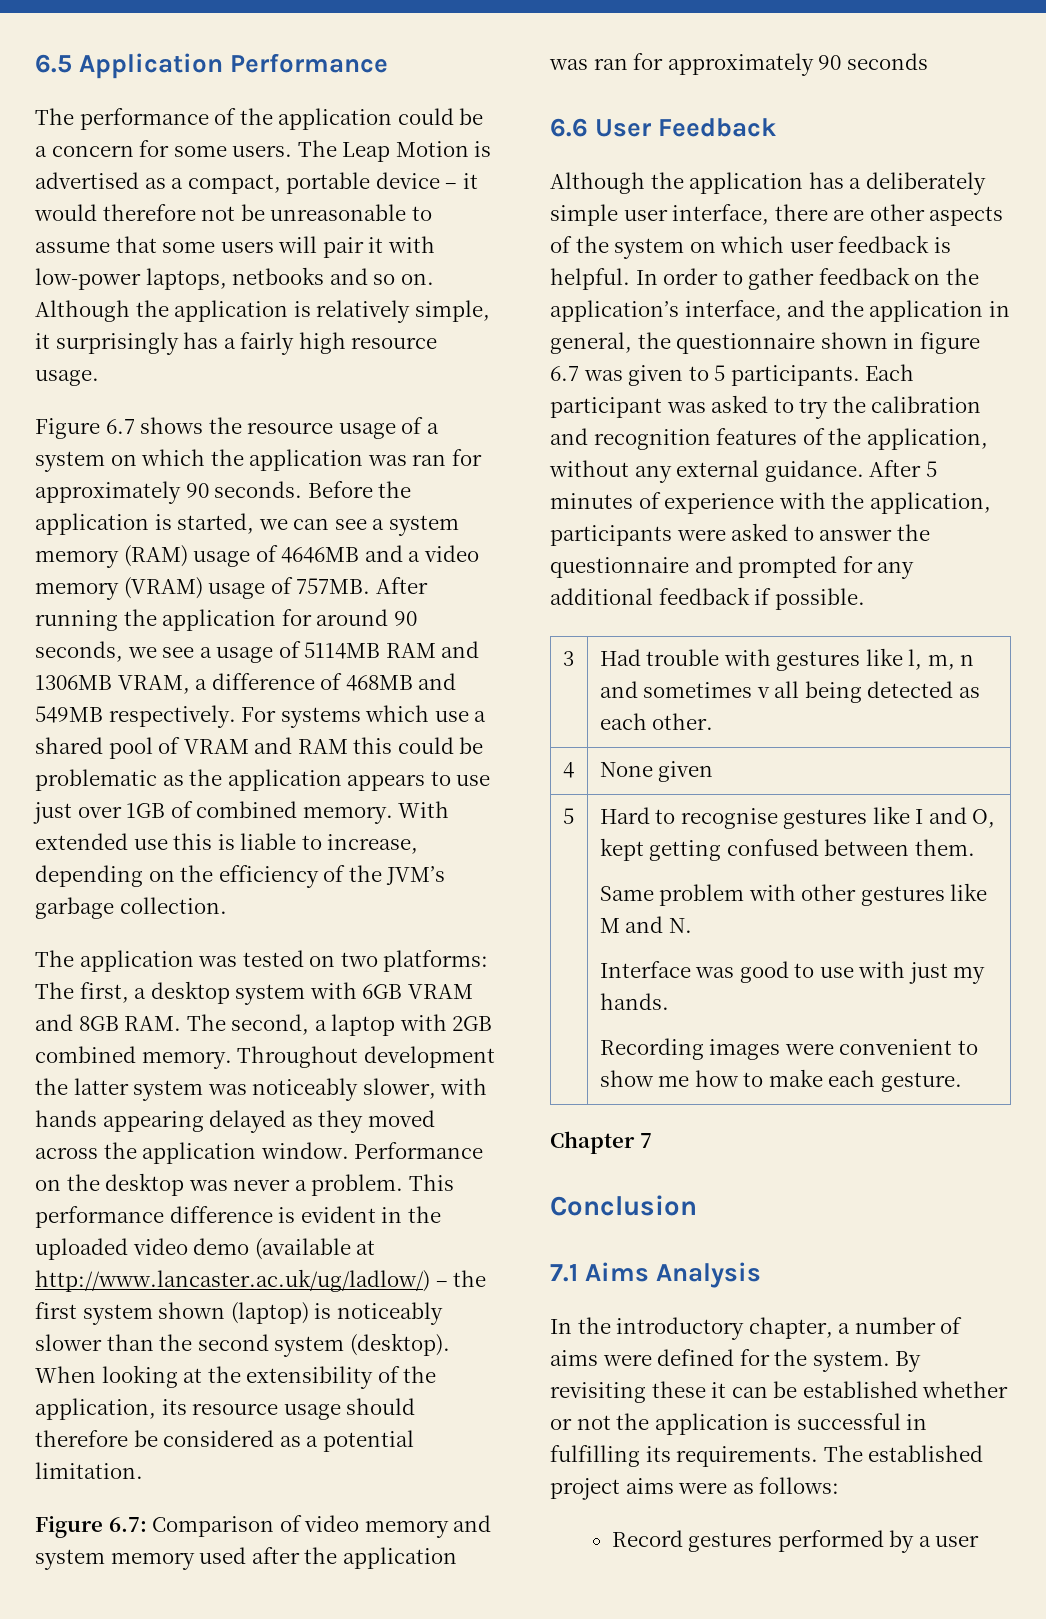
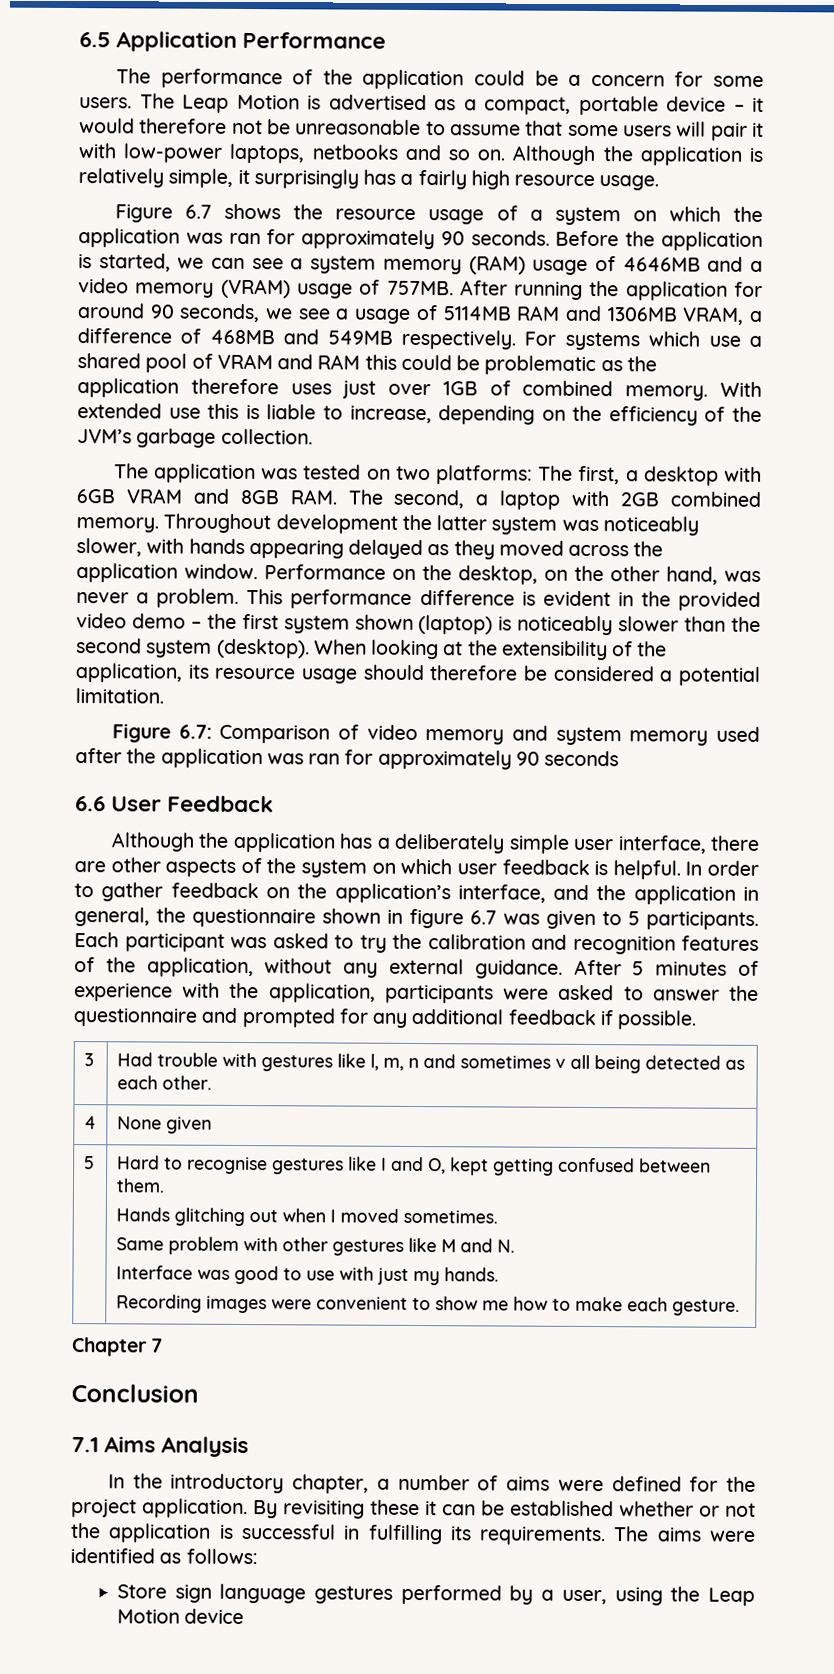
- For systems which use a shared pool of VRAM and RAM this could be problematic as the application appears to use just over 1GB of combined memory.
+ For systems which use a shared pool of VRAM and RAM this could be problematic as the application therefore uses just over 1GB of combined memory.
- The application was tested on two platforms: The first, a desktop system with 6GB VRAM and 8GB RAM. The second, a laptop with 2GB combined memory.
+ The application was tested on two platforms: The first, a desktop with 6GB VRAM and 8GB RAM. The second, a laptop with 2GB combined memory.
- Performance on the desktop was never a problem.
+ Performance on the desktop, on the other hand, was never a problem.
- This performance difference is evident in the uploaded video demo (available at http://www.lancaster.ac.uk/ug/ladlow/) – the first system shown (laptop) is noticeably slower than the second system (desktop).
+ This performance difference is evident in the provided video demo – the first system shown (laptop) is noticeably slower than the second system (desktop).
- When looking at the extensibility of the application, its resource usage should therefore be considered as a potential limitation.
+ When looking at the extensibility of the application, its resource usage should therefore be considered a potential limitation.
+ Hands glitching out when I moved sometimes.
- In the introductory chapter, a number of aims were defined for the system.
+ In the introductory chapter, a number of aims were defined for the project application.
- The established project aims were as follows:
+ The aims were identified as follows:
- Record gestures performed by a user
+ Store sign language gestures performed by a user, using the Leap Motion device

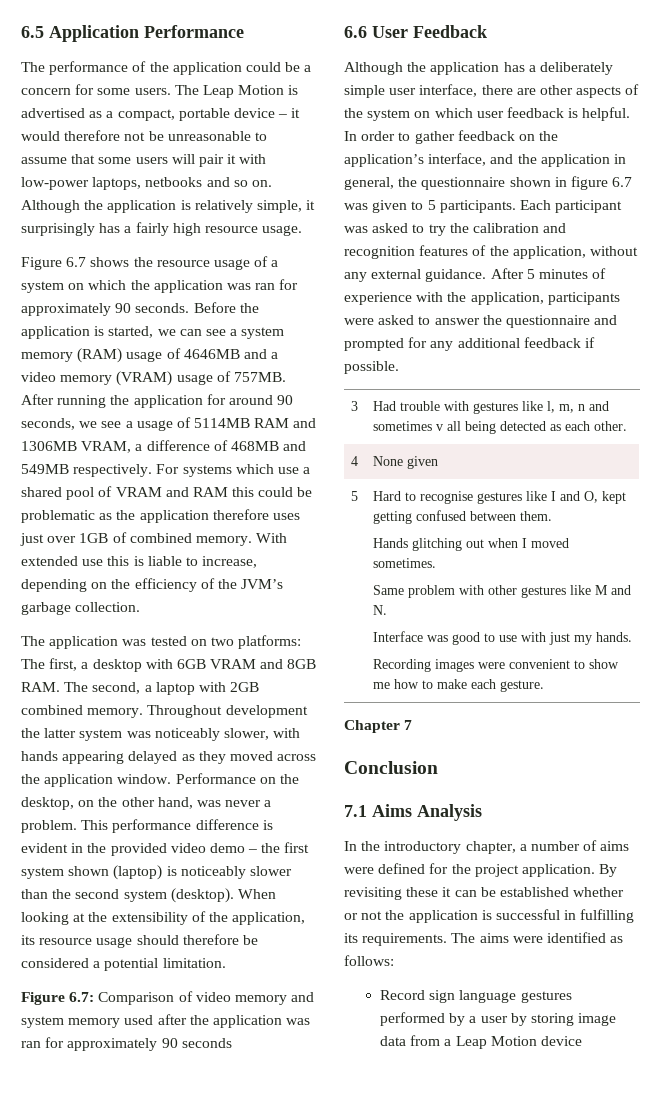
- Store sign language gestures performed by a user, using the Leap Motion device
+ Record sign language gestures performed by a user by storing image data from a Leap Motion device

